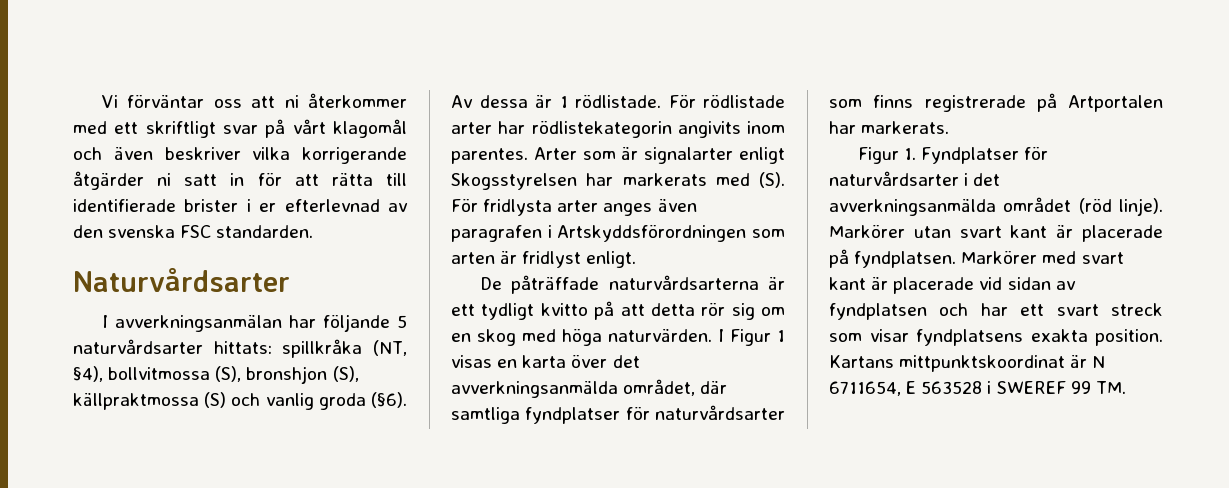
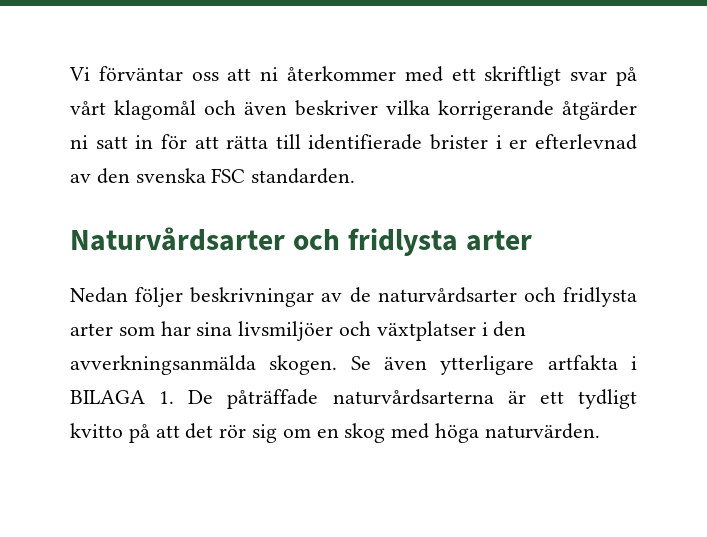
- Naturvårdsarter
- I avverkningsanmälan har följande 5 naturvårdsarter hittats: spillkråka (NT, §4), bollvitmossa (S), bronshjon (S), källpraktmossa (S) och vanlig groda (§6). Av dessa är 1 rödlistade. För rödlistade arter har rödlistekategorin angivits inom parentes. Arter som är signalarter enligt Skogsstyrelsen har markerats med (S). För fridlysta arter anges även paragrafen i Artskyddsförordningen som arten är fridlyst enligt.
- De påträffade naturvårdsarterna är ett tydligt kvitto på att detta rör sig om en skog med höga naturvärden. I Figur 1 visas en karta över det avverkningsanmälda området, där samtliga fyndplatser för naturvårdsarter som finns registrerade på Artportalen har markerats.
- Figur 1. Fyndplatser för naturvårdsarter i det avverkningsanmälda området (röd linje). Markörer utan svart kant är placerade på fyndplatsen. Markörer med svart kant är placerade vid sidan av fyndplatsen och har ett svart streck som visar fyndplatsens exakta position. Kartans mittpunktskoordinat är N 6711654, E 563528 i SWEREF 99 TM.
+ Naturvårdsarter och fridlysta arter
+ Nedan följer beskrivningar av de naturvårdsarter och fridlysta arter som har sina livsmiljöer och växtplatser i den avverkningsanmälda skogen. Se även ytterligare artfakta i BILAGA 1. De påträffade naturvårdsarterna är ett tydligt kvitto på att det rör sig om en skog med höga naturvärden.

